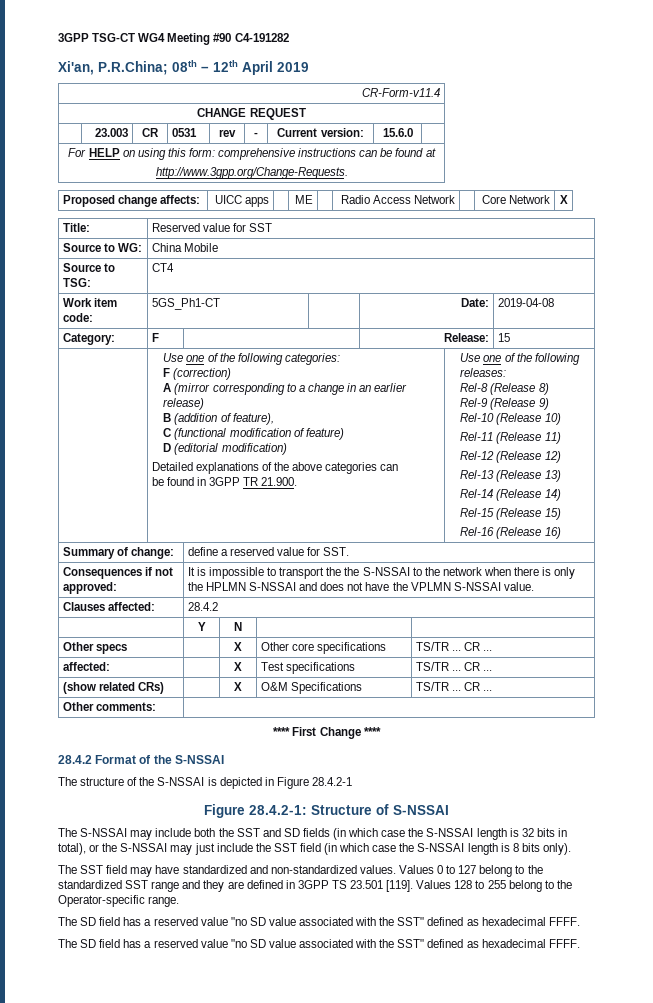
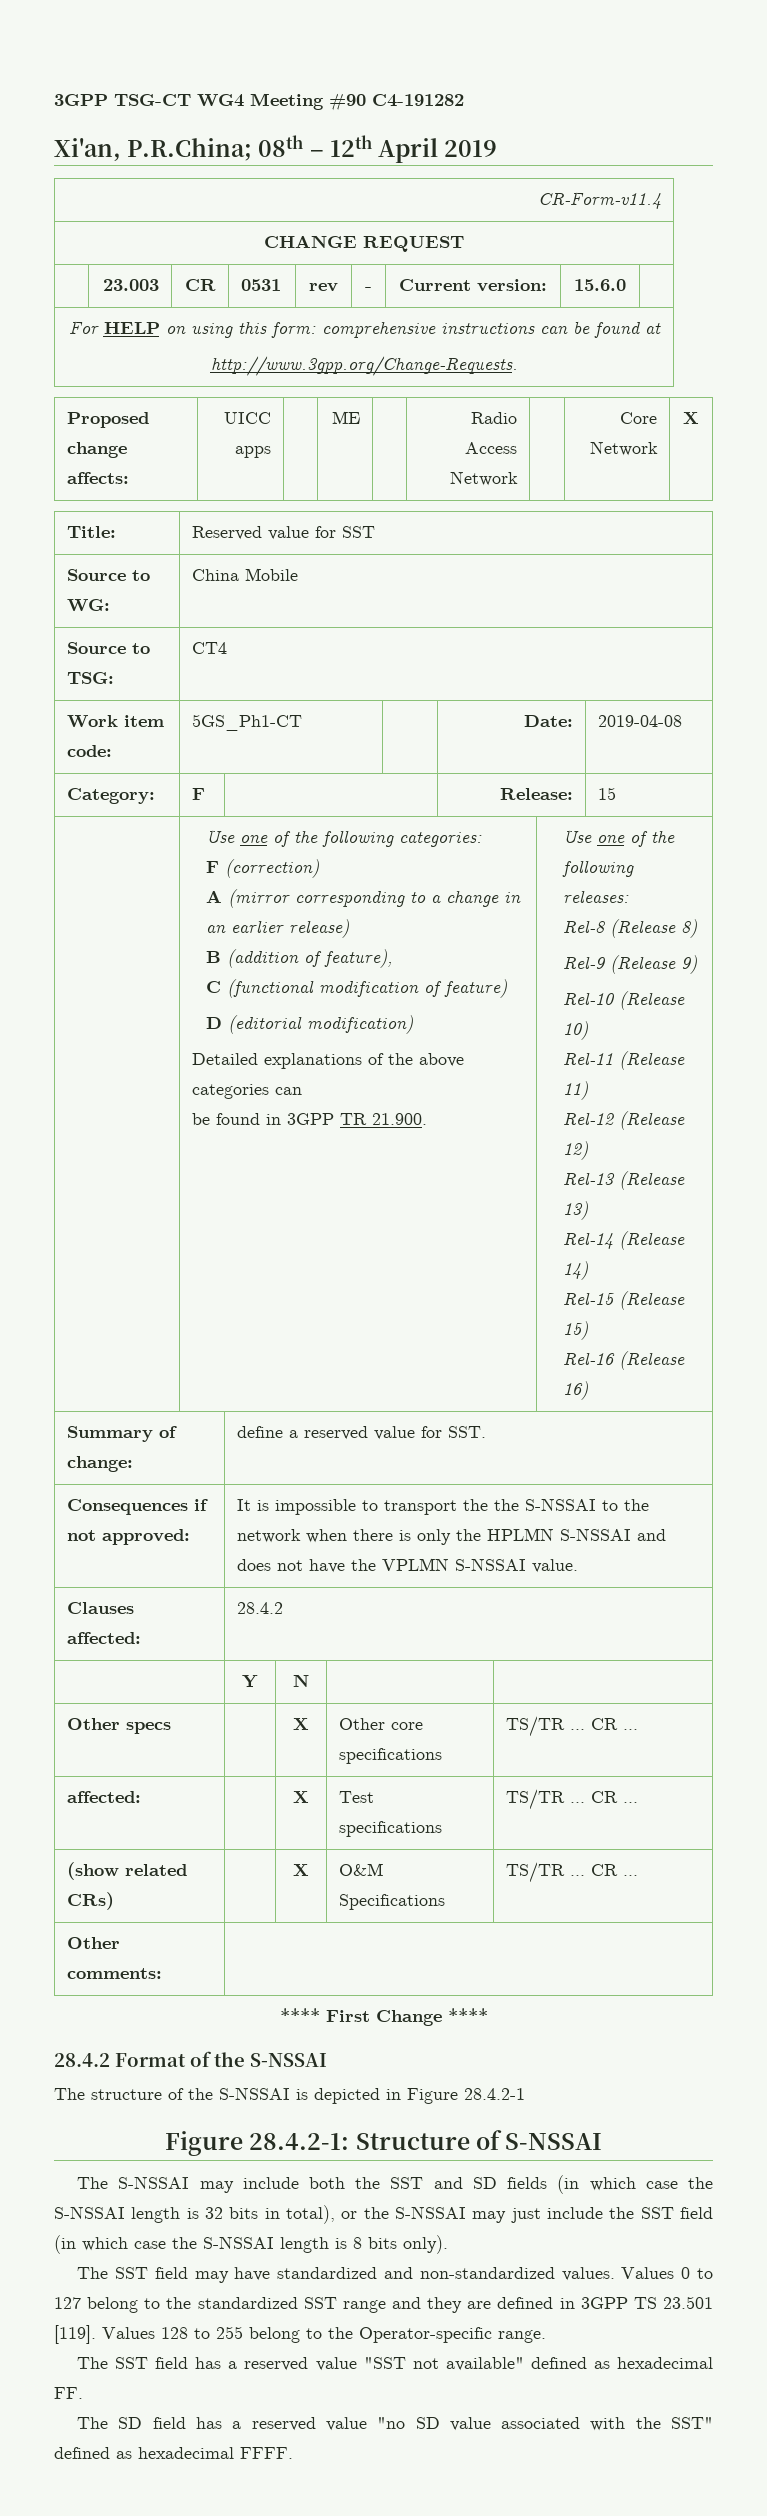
  Values 128 to 255 belong to the Operator-specific range.
- The SD field has a reserved value "no SD value associated with the SST" defined as hexadecimal FFFF.
+ The SST field has a reserved value "SST not available" defined as hexadecimal FF.

